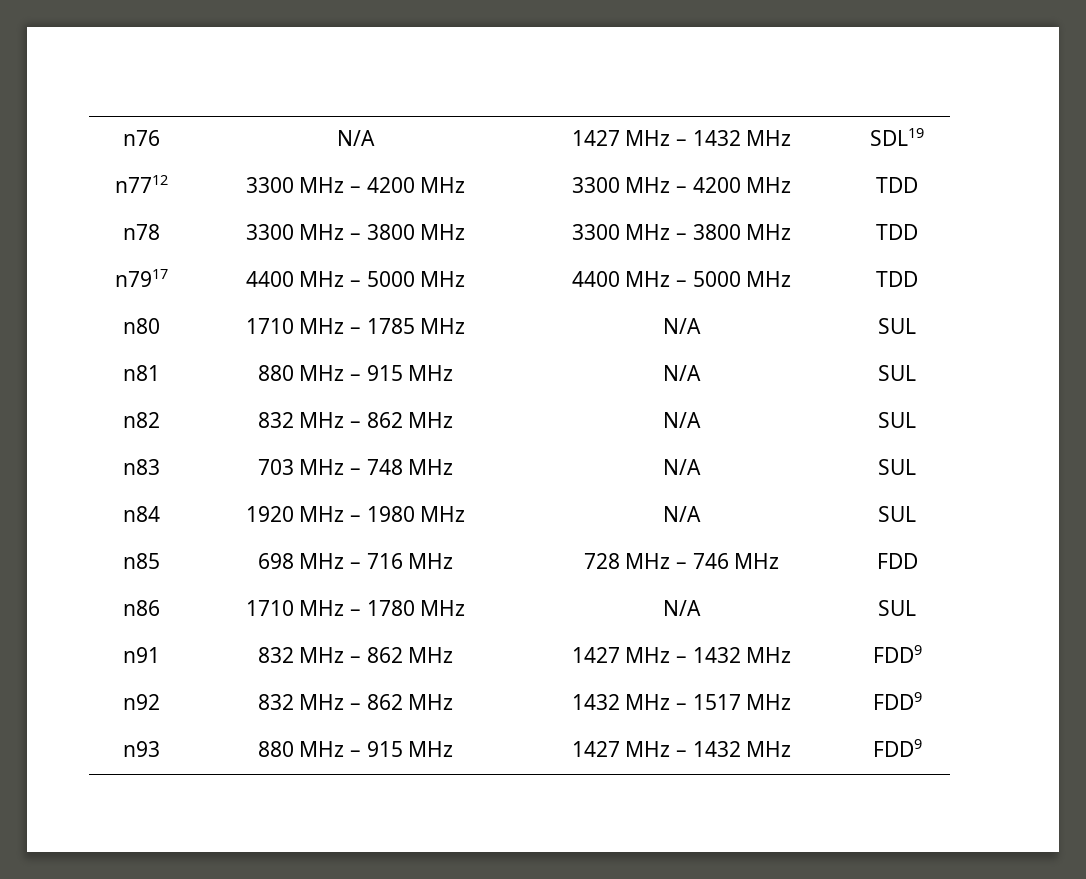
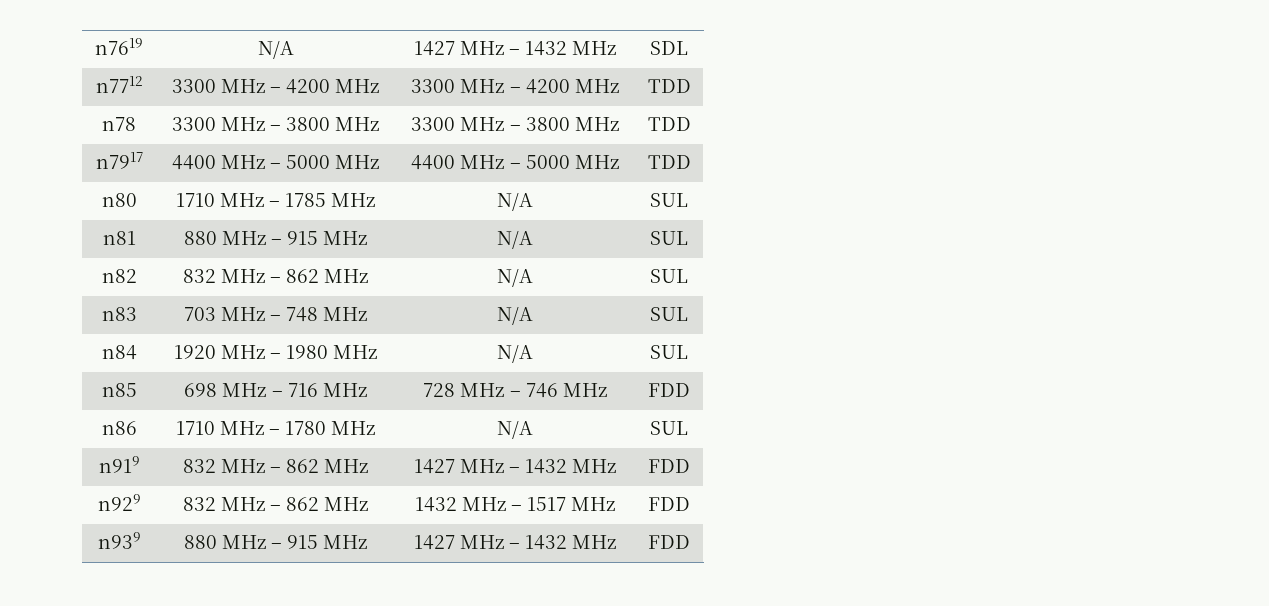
- n76 | N/A | 1427 MHz – 1432 MHz | SDL19
+ n7619 | N/A | 1427 MHz – 1432 MHz | SDL
- n91 | 832 MHz – 862 MHz | 1427 MHz – 1432 MHz | FDD9
- n92 | 832 MHz – 862 MHz | 1432 MHz – 1517 MHz | FDD9
- n93 | 880 MHz – 915 MHz | 1427 MHz – 1432 MHz | FDD9
+ n919 | 832 MHz – 862 MHz | 1427 MHz – 1432 MHz | FDD
+ n929 | 832 MHz – 862 MHz | 1432 MHz – 1517 MHz | FDD
+ n939 | 880 MHz – 915 MHz | 1427 MHz – 1432 MHz | FDD

